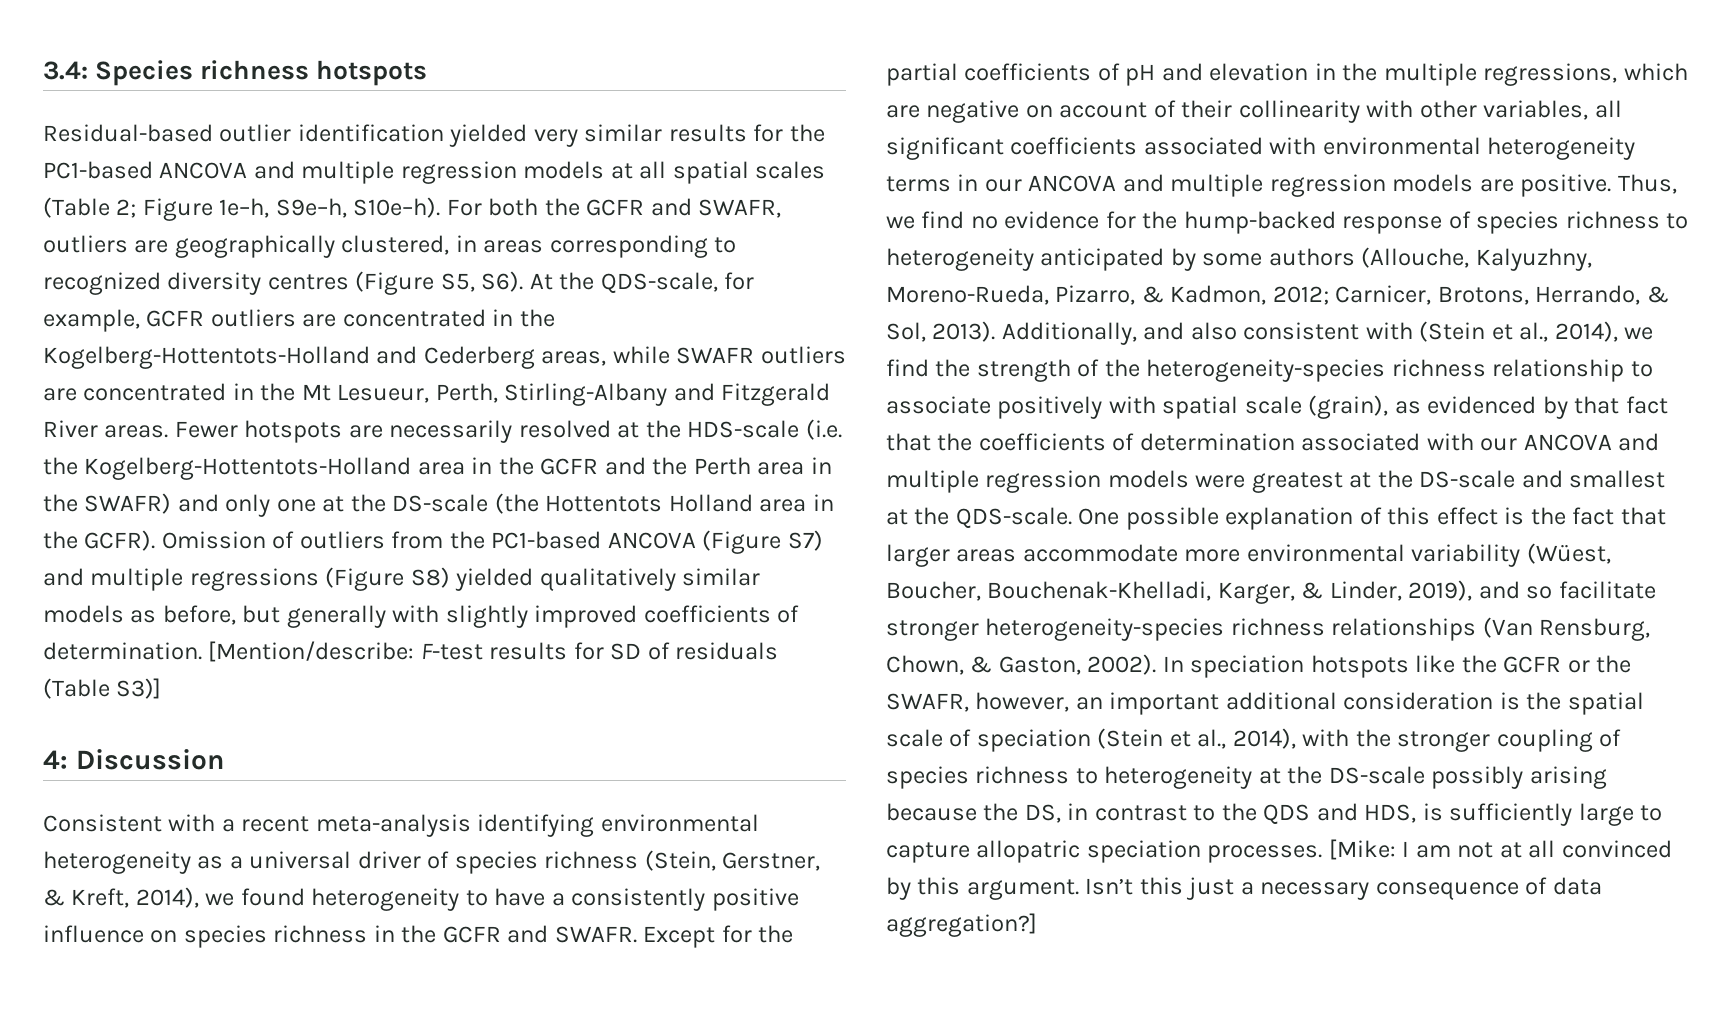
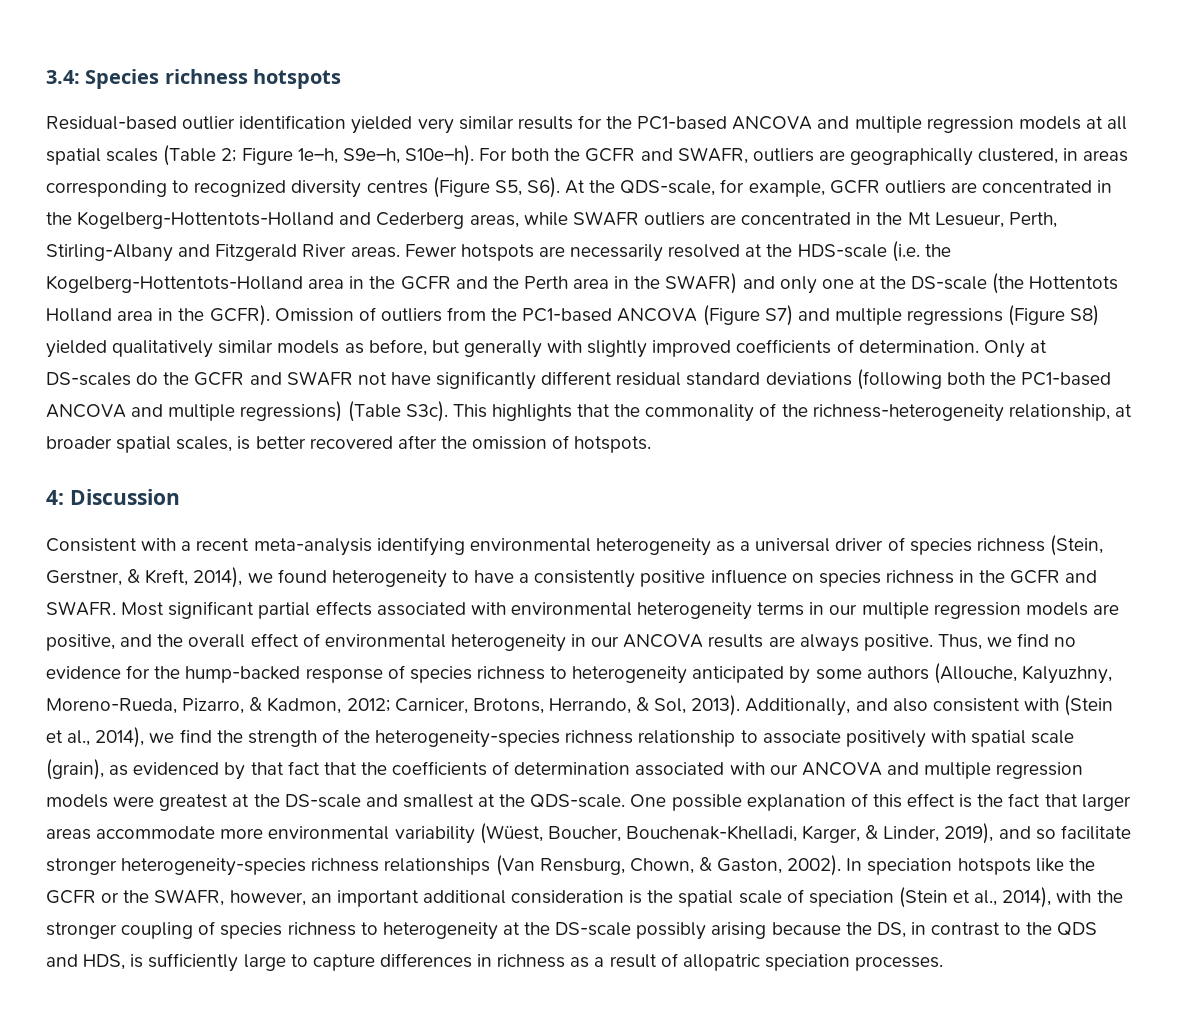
- [Mention/describe: F-test results for SD of residuals (Table S3)]
+ Only at DS-scales do the GCFR and SWAFR not have significantly different residual standard deviations (following both the PC1-based ANCOVA and multiple regressions) (Table S3c). This highlights that the commonality of the richness-heterogeneity relationship, at broader spatial scales, is better recovered after the omission of hotspots.
- Except for the partial coefficients of pH and elevation in the multiple regressions, which are negative on account of their collinearity with other variables, all significant coefficients associated with environmental heterogeneity terms in our ANCOVA and multiple regression models are positive.
+ Most significant partial effects associated with environmental heterogeneity terms in our multiple regression models are positive, and the overall effect of environmental heterogeneity in our ANCOVA results are always positive.
- In speciation hotspots like the GCFR or the SWAFR, however, an important additional consideration is the spatial scale of speciation (Stein et al., 2014), with the stronger coupling of species richness to heterogeneity at the DS-scale possibly arising because the DS, in contrast to the QDS and HDS, is sufficiently large to capture allopatric speciation processes. [Mike: I am not at all convinced by this argument. Isn’t this just a necessary consequence of data aggregation?]
+ In speciation hotspots like the GCFR or the SWAFR, however, an important additional consideration is the spatial scale of speciation (Stein et al., 2014), with the stronger coupling of species richness to heterogeneity at the DS-scale possibly arising because the DS, in contrast to the QDS and HDS, is sufficiently large to capture differences in richness as a result of allopatric speciation processes.

